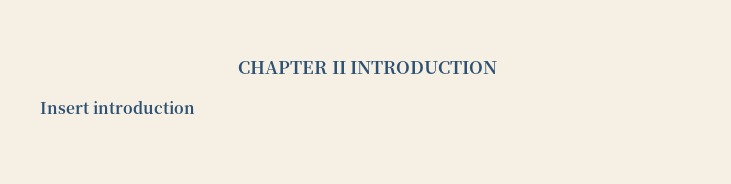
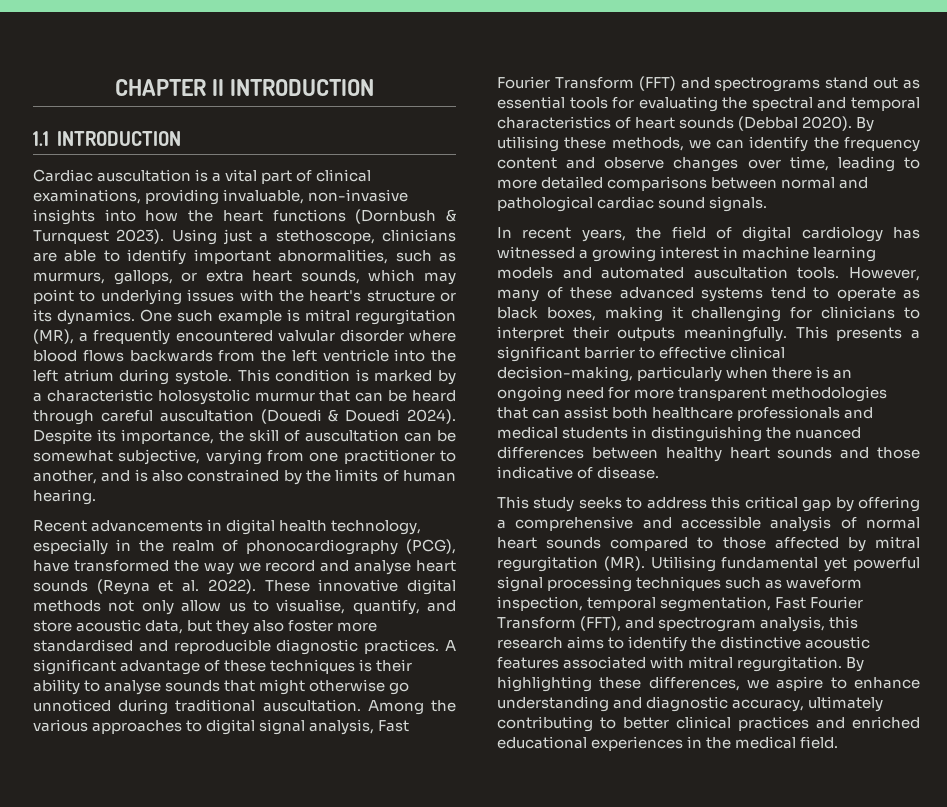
- Insert introduction
+ 1.1 INTRODUCTION
+ Cardiac auscultation is a vital part of clinical examinations, providing invaluable, non-invasive insights into how the heart functions (Dornbush & Turnquest 2023). Using just a stethoscope, clinicians are able to identify important abnormalities, such as murmurs, gallops, or extra heart sounds, which may point to underlying issues with the heart's structure or its dynamics. One such example is mitral regurgitation (MR), a frequently encountered valvular disorder where blood flows backwards from the left ventricle into the left atrium during systole. This condition is marked by a characteristic holosystolic murmur that can be heard through careful auscultation (Douedi & Douedi 2024). Despite its importance, the skill of auscultation can be somewhat subjective, varying from one practitioner to another, and is also constrained by the limits of human hearing.
+ Recent advancements in digital health technology, especially in the realm of phonocardiography (PCG), have transformed the way we record and analyse heart sounds (Reyna et al. 2022). These innovative digital methods not only allow us to visualise, quantify, and store acoustic data, but they also foster more standardised and reproducible diagnostic practices. A significant advantage of these techniques is their ability to analyse sounds that might otherwise go unnoticed during traditional auscultation. Among the various approaches to digital signal analysis, Fast Fourier Transform (FFT) and spectrograms stand out as essential tools for evaluating the spectral and temporal characteristics of heart sounds (Debbal 2020). By utilising these methods, we can identify the frequency content and observe changes over time, leading to more detailed comparisons between normal and pathological cardiac sound signals.
+ In recent years, the field of digital cardiology has witnessed a growing interest in machine learning models and automated auscultation tools. However, many of these advanced systems tend to operate as black boxes, making it challenging for clinicians to interpret their outputs meaningfully. This presents a significant barrier to effective clinical decision-making, particularly when there is an ongoing need for more transparent methodologies that can assist both healthcare professionals and medical students in distinguishing the nuanced differences between healthy heart sounds and those indicative of disease.
+ This study seeks to address this critical gap by offering a comprehensive and accessible analysis of normal heart sounds compared to those affected by mitral regurgitation (MR). Utilising fundamental yet powerful signal processing techniques such as waveform inspection, temporal segmentation, Fast Fourier Transform (FFT), and spectrogram analysis, this research aims to identify the distinctive acoustic features associated with mitral regurgitation. By highlighting these differences, we aspire to enhance understanding and diagnostic accuracy, ultimately contributing to better clinical practices and enriched educational experiences in the medical field.

